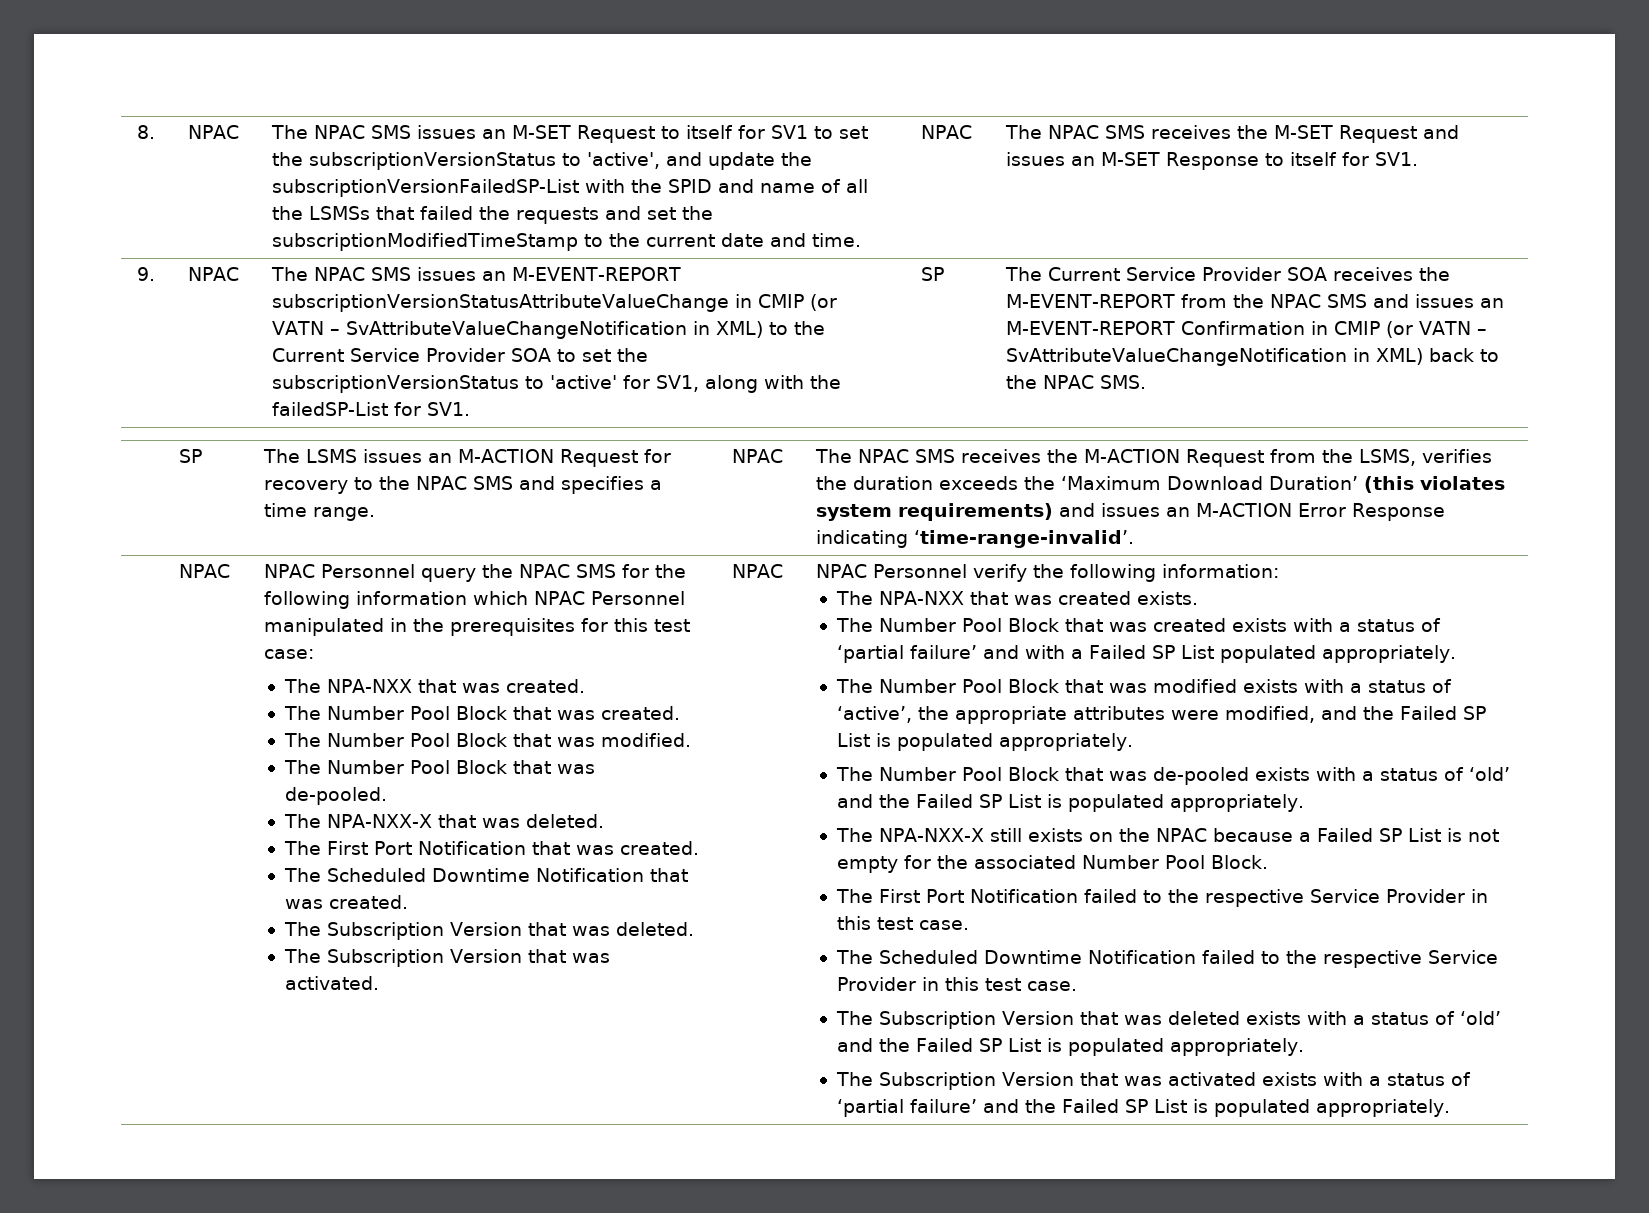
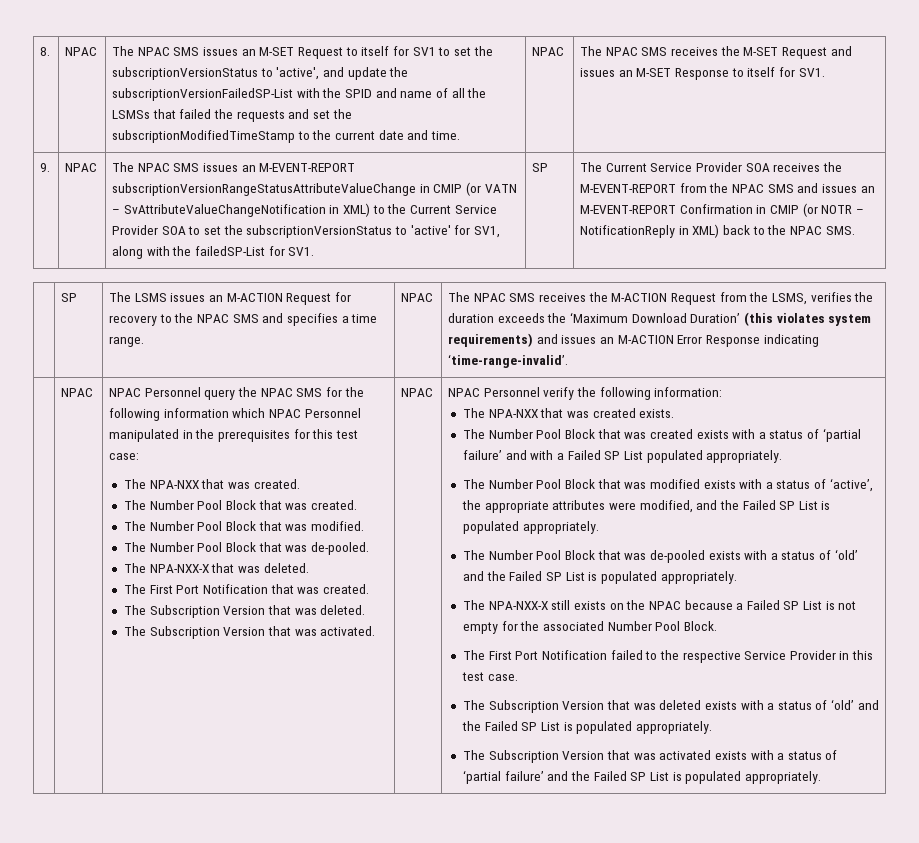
- The NPAC SMS issues an M-EVENT-REPORT subscriptionVersionStatusAttributeValueChange in CMIP (or VATN – SvAttributeValueChangeNotification in XML) to the Current Service Provider SOA to set the subscriptionVersionStatus to 'active' for SV1, along with the failedSP-List for SV1.
+ The NPAC SMS issues an M-EVENT-REPORT subscriptionVersionRangeStatusAttributeValueChange in CMIP (or VATN – SvAttributeValueChangeNotification in XML) to the Current Service Provider SOA to set the subscriptionVersionStatus to 'active' for SV1, along with the failedSP-List for SV1.
- The Current Service Provider SOA receives the M-EVENT-REPORT from the NPAC SMS and issues an M-EVENT-REPORT Confirmation in CMIP (or VATN – SvAttributeValueChangeNotification in XML) back to the NPAC SMS.
+ The Current Service Provider SOA receives the M-EVENT-REPORT from the NPAC SMS and issues an M-EVENT-REPORT Confirmation in CMIP (or NOTR – NotificationReply in XML) back to the NPAC SMS.
- The Scheduled Downtime Notification that was created.
- The Scheduled Downtime Notification failed to the respective Service Provider in this test case.

